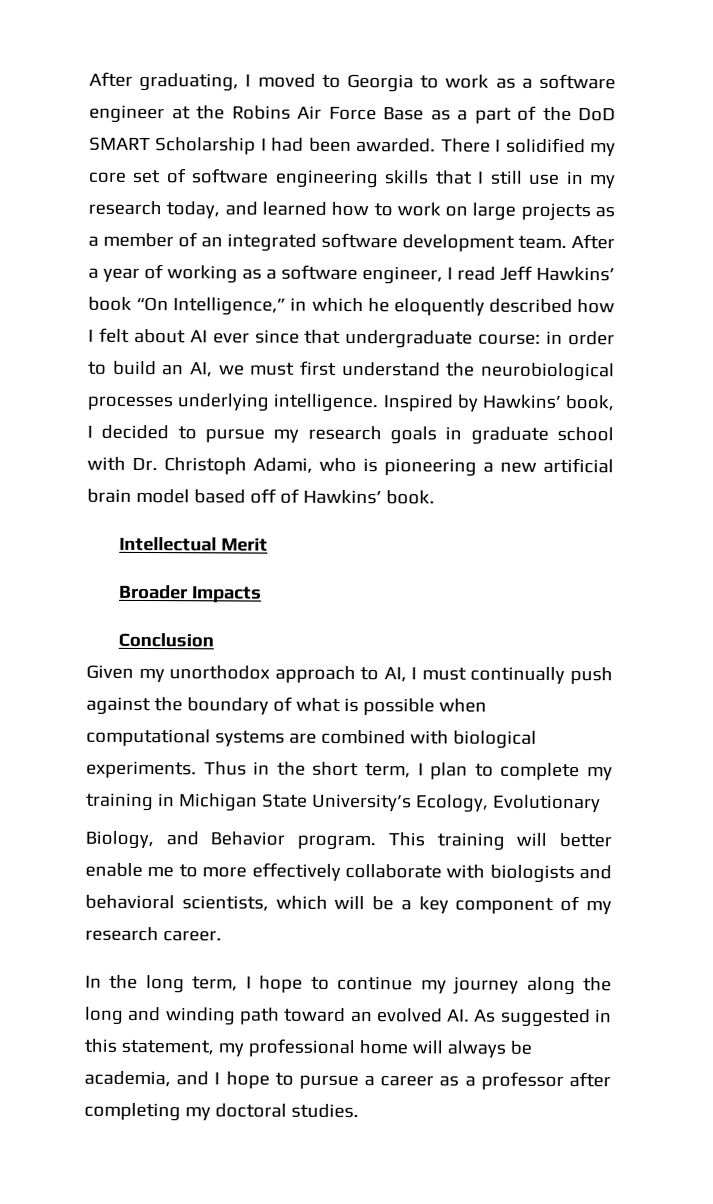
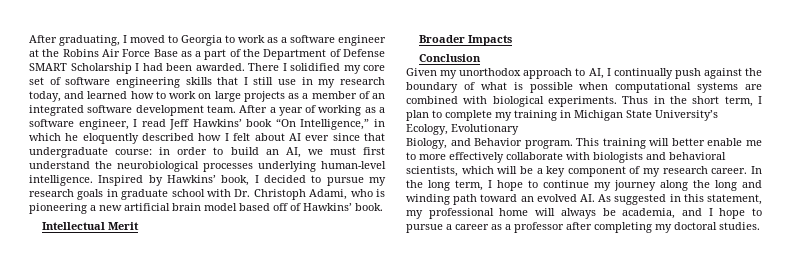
- After graduating, I moved to Georgia to work as a software engineer at the Robins Air Force Base as a part of the DoD SMART Scholarship I had been awarded.
+ After graduating, I moved to Georgia to work as a software engineer at the Robins Air Force Base as a part of the Department of Defense SMART Scholarship I had been awarded.
- After a year of working as a software engineer, I read Jeff Hawkins’ book “On Intelligence,” in which he eloquently described how I felt about AI ever since that undergraduate course: in order to build an AI, we must first understand the neurobiological processes underlying intelligence.
+ After a year of working as a software engineer, I read Jeff Hawkins’ book “On Intelligence,” in which he eloquently described how I felt about AI ever since that undergraduate course: in order to build an AI, we must first understand the neurobiological processes underlying human-level intelligence.
- Given my unorthodox approach to AI, I must continually push against the boundary of what is possible when computational systems are combined with biological experiments.
+ Given my unorthodox approach to AI, I continually push against the boundary of what is possible when computational systems are combined with biological experiments.
- This training will better enable me to more effectively collaborate with biologists and behavioral scientists, which will be a key component of my research career.
- In the long term, I hope to continue my journey along the long and winding path toward an evolved AI. As suggested in this statement, my professional home will always be academia, and I hope to pursue a career as a professor after completing my doctoral studies.
+ This training will better enable me to more effectively collaborate with biologists and behavioral scientists, which will be a key component of my research career. In the long term, I hope to continue my journey along the long and winding path toward an evolved AI. As suggested in this statement, my professional home will always be academia, and I hope to pursue a career as a professor after completing my doctoral studies.

